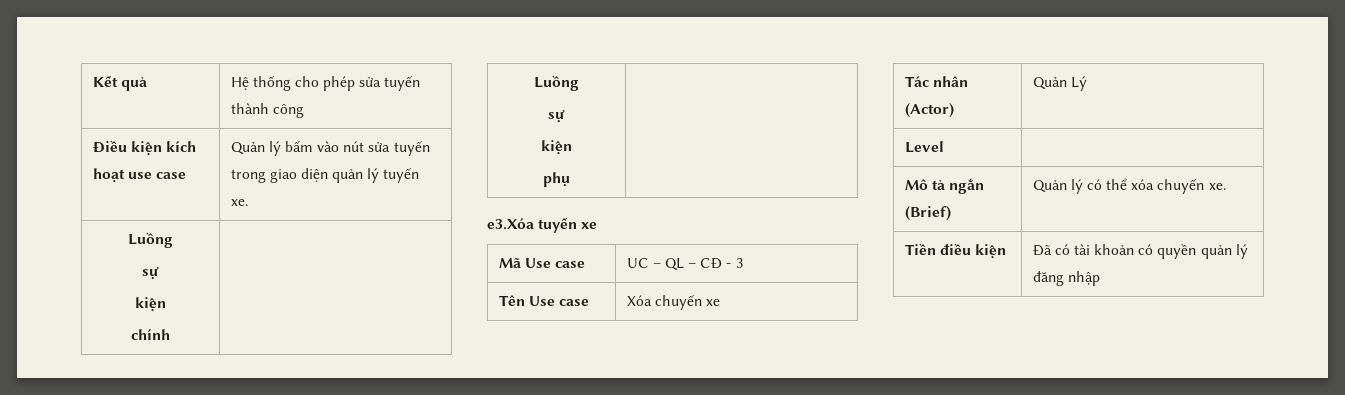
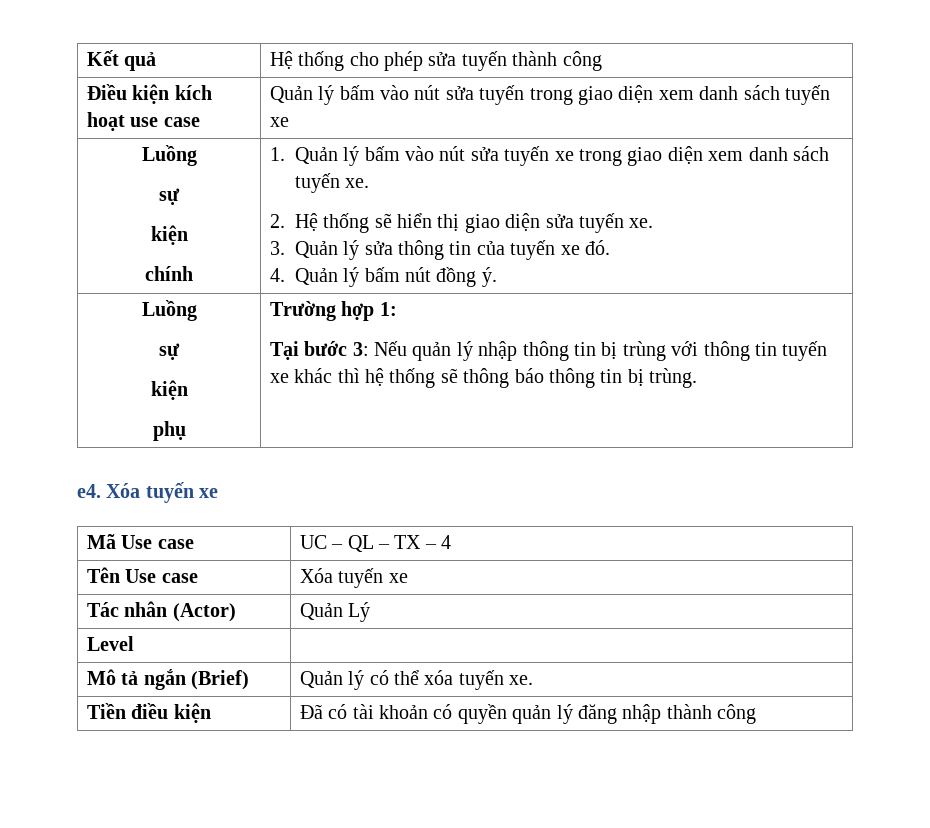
- Điều kiện kích hoạt use case | Quản lý bấm vào nút sửa tuyến trong giao diện quản lý tuyến xe.
+ Điều kiện kích hoạt use case | Quản lý bấm vào nút sửa tuyến trong giao diện xem danh sách tuyến xe
- chính |
+ chính | 1. Quản lý bấm vào nút sửa tuyến xe trong giao diện xem danh sách tuyến xe.
+ 2. Hệ thống sẽ hiển thị giao diện sửa tuyến xe.
+ 3. Quản lý sửa thông tin của tuyến xe đó.
+ 4. Quản lý bấm nút đồng ý.
  Luồng
  sự
  kiện
- phụ |
- e3.Xóa tuyến xe
+ phụ | Trường hợp 1:
+ Tại bước 3: Nếu quản lý nhập thông tin bị trùng với thông tin tuyến xe khác thì hệ thống sẽ thông báo thông tin bị trùng.
+ e4. Xóa tuyến xe
- Mã Use case | UC – QL – CĐ - 3
+ Mã Use case | UC – QL – TX – 4
- Tên Use case | Xóa chuyến xe
+ Tên Use case | Xóa tuyến xe
- Mô tả ngắn (Brief) | Quản lý có thể xóa chuyến xe.
+ Mô tả ngắn (Brief) | Quản lý có thể xóa tuyến xe.
- Tiền điều kiện | Đã có tài khoản có quyền quản lý đăng nhập
+ Tiền điều kiện | Đã có tài khoản có quyền quản lý đăng nhập thành công

